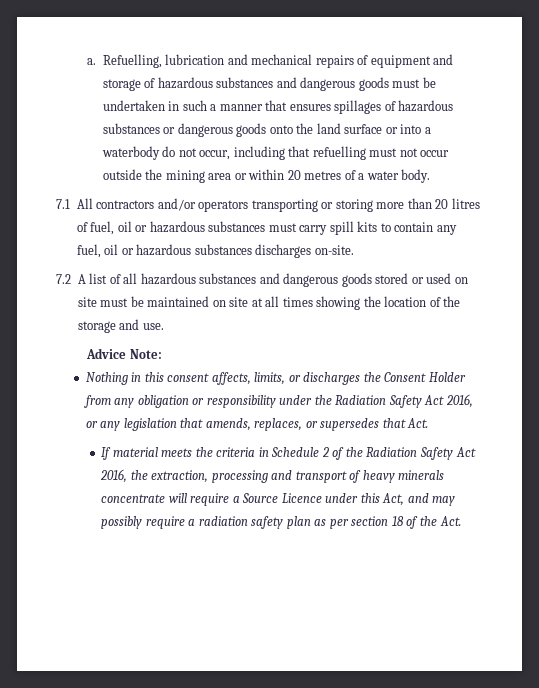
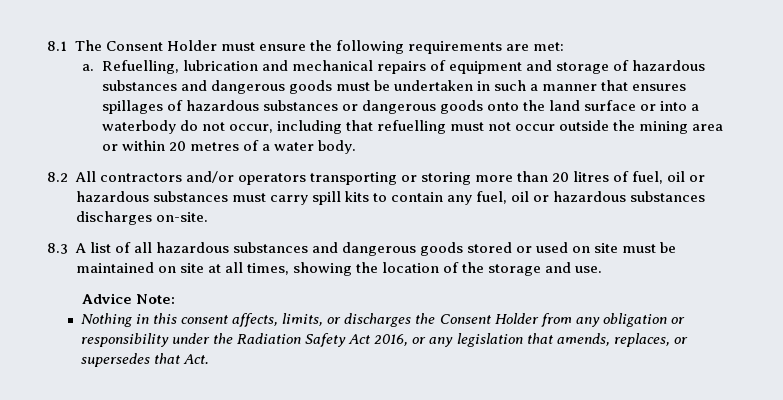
+ 8.1 The Consent Holder must ensure the following requirements are met:
- 7.1 All contractors and/or operators transporting or storing more than 20 litres of fuel, oil or hazardous substances must carry spill kits to contain any fuel, oil or hazardous substances discharges on-site.
+ 8.2 All contractors and/or operators transporting or storing more than 20 litres of fuel, oil or hazardous substances must carry spill kits to contain any fuel, oil or hazardous substances discharges on-site.
- 7.2 A list of all hazardous substances and dangerous goods stored or used on site must be maintained on site at all times showing the location of the storage and use.
+ 8.3 A list of all hazardous substances and dangerous goods stored or used on site must be maintained on site at all times, showing the location of the storage and use.
- If material meets the criteria in Schedule 2 of the Radiation Safety Act 2016, the extraction, processing and transport of heavy minerals concentrate will require a Source Licence under this Act, and may possibly require a radiation safety plan as per section 18 of the Act.

